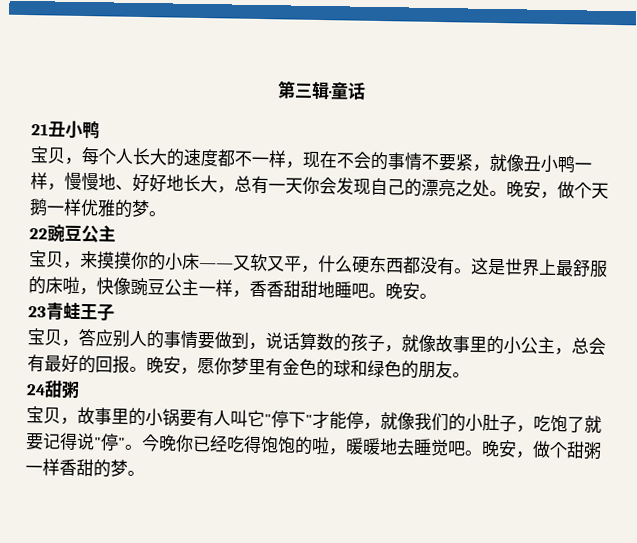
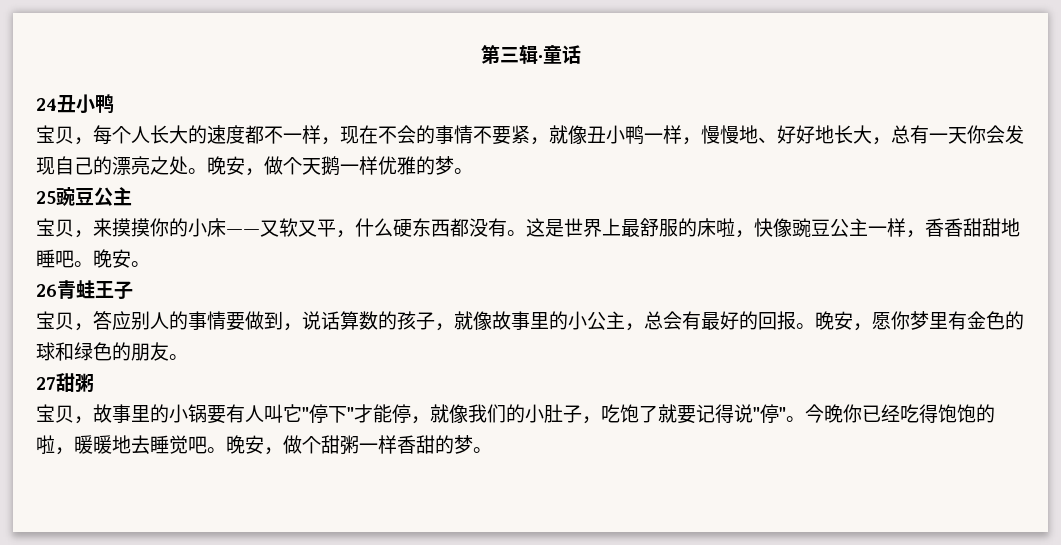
- 21丑小鸭
+ 24丑小鸭
- 22豌豆公主
+ 25豌豆公主
- 23青蛙王子
+ 26青蛙王子
- 24甜粥
+ 27甜粥

